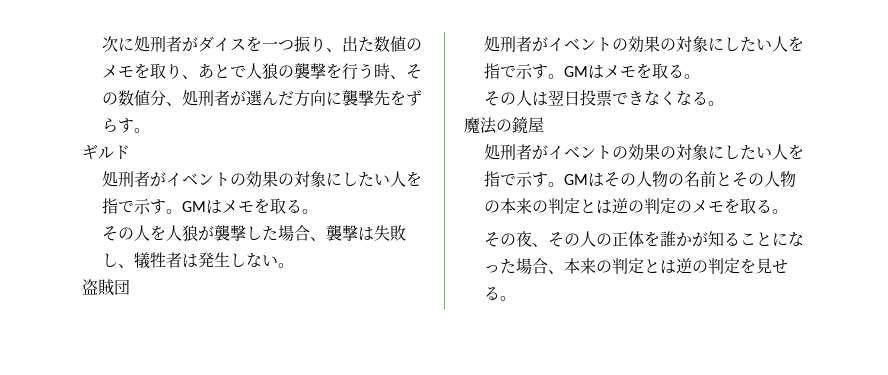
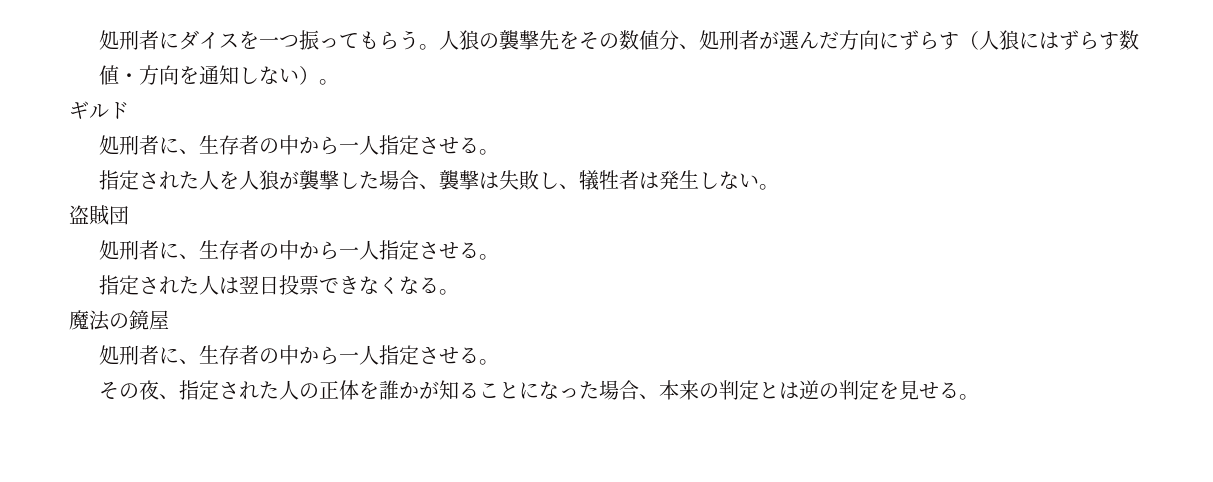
- 次に処刑者がダイスを一つ振り、出た数値のメモを取り、あとで人狼の襲撃を行う時、その数値分、処刑者が選んだ方向に襲撃先をずらす。
+ 処刑者にダイスを一つ振ってもらう。人狼の襲撃先をその数値分、処刑者が選んだ方向にずらす（人狼にはずらす数値・方向を通知しない）。
  ギルド
- 処刑者がイベントの効果の対象にしたい人を指で示す。GMはメモを取る。
- その人を人狼が襲撃した場合、襲撃は失敗し、犠牲者は発生しない。
+ 処刑者に、生存者の中から一人指定させる。
+ 指定された人を人狼が襲撃した場合、襲撃は失敗し、犠牲者は発生しない。
  盗賊団
- 処刑者がイベントの効果の対象にしたい人を指で示す。GMはメモを取る。
- その人は翌日投票できなくなる。
+ 処刑者に、生存者の中から一人指定させる。
+ 指定された人は翌日投票できなくなる。
  魔法の鏡屋
- 処刑者がイベントの効果の対象にしたい人を指で示す。GMはその人物の名前とその人物の本来の判定とは逆の判定のメモを取る。
+ 処刑者に、生存者の中から一人指定させる。
- その夜、その人の正体を誰かが知ることになった場合、本来の判定とは逆の判定を見せる。
+ その夜、指定された人の正体を誰かが知ることになった場合、本来の判定とは逆の判定を見せる。

